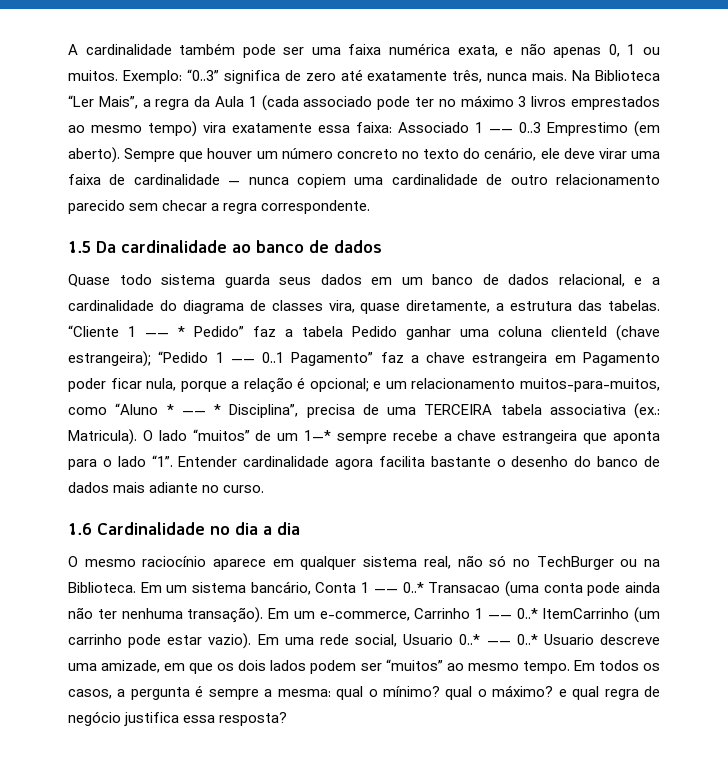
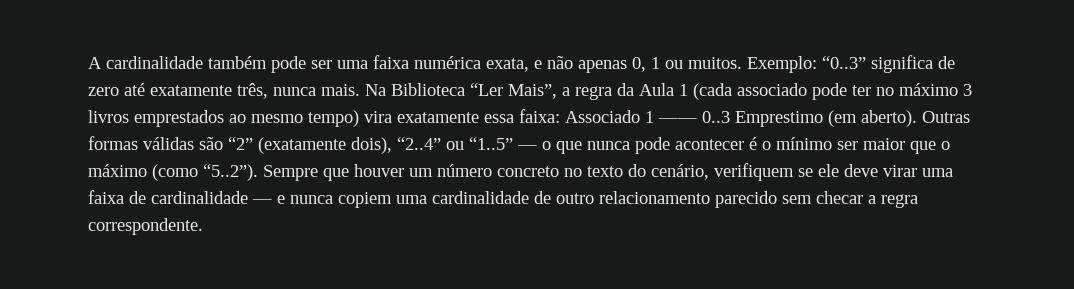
- Sempre que houver um número concreto no texto do cenário, ele deve virar uma faixa de cardinalidade — nunca copiem uma cardinalidade de outro relacionamento parecido sem checar a regra correspondente.
+ Outras formas válidas são “2” (exatamente dois), “2..4” ou “1..5” — o que nunca pode acontecer é o mínimo ser maior que o máximo (como “5..2”). Sempre que houver um número concreto no texto do cenário, verifiquem se ele deve virar uma faixa de cardinalidade — e nunca copiem uma cardinalidade de outro relacionamento parecido sem checar a regra correspondente.
- 1.5 Da cardinalidade ao banco de dados
- Quase todo sistema guarda seus dados em um banco de dados relacional, e a cardinalidade do diagrama de classes vira, quase diretamente, a estrutura das tabelas. “Cliente 1 —— * Pedido” faz a tabela Pedido ganhar uma coluna clienteId (chave estrangeira); “Pedido 1 —— 0..1 Pagamento” faz a chave estrangeira em Pagamento poder ficar nula, porque a relação é opcional; e um relacionamento muitos-para-muitos, como “Aluno * —— * Disciplina”, precisa de uma TERCEIRA tabela associativa (ex.: Matricula). O lado “muitos” de um 1—* sempre recebe a chave estrangeira que aponta para o lado “1”. Entender cardinalidade agora facilita bastante o desenho do banco de dados mais adiante no curso.
- 1.6 Cardinalidade no dia a dia
- O mesmo raciocínio aparece em qualquer sistema real, não só no TechBurger ou na Biblioteca. Em um sistema bancário, Conta 1 —— 0..* Transacao (uma conta pode ainda não ter nenhuma transação). Em um e-commerce, Carrinho 1 —— 0..* ItemCarrinho (um carrinho pode estar vazio). Em uma rede social, Usuario 0..* —— 0..* Usuario descreve uma amizade, em que os dois lados podem ser “muitos” ao mesmo tempo. Em todos os casos, a pergunta é sempre a mesma: qual o mínimo? qual o máximo? e qual regra de negócio justifica essa resposta?

